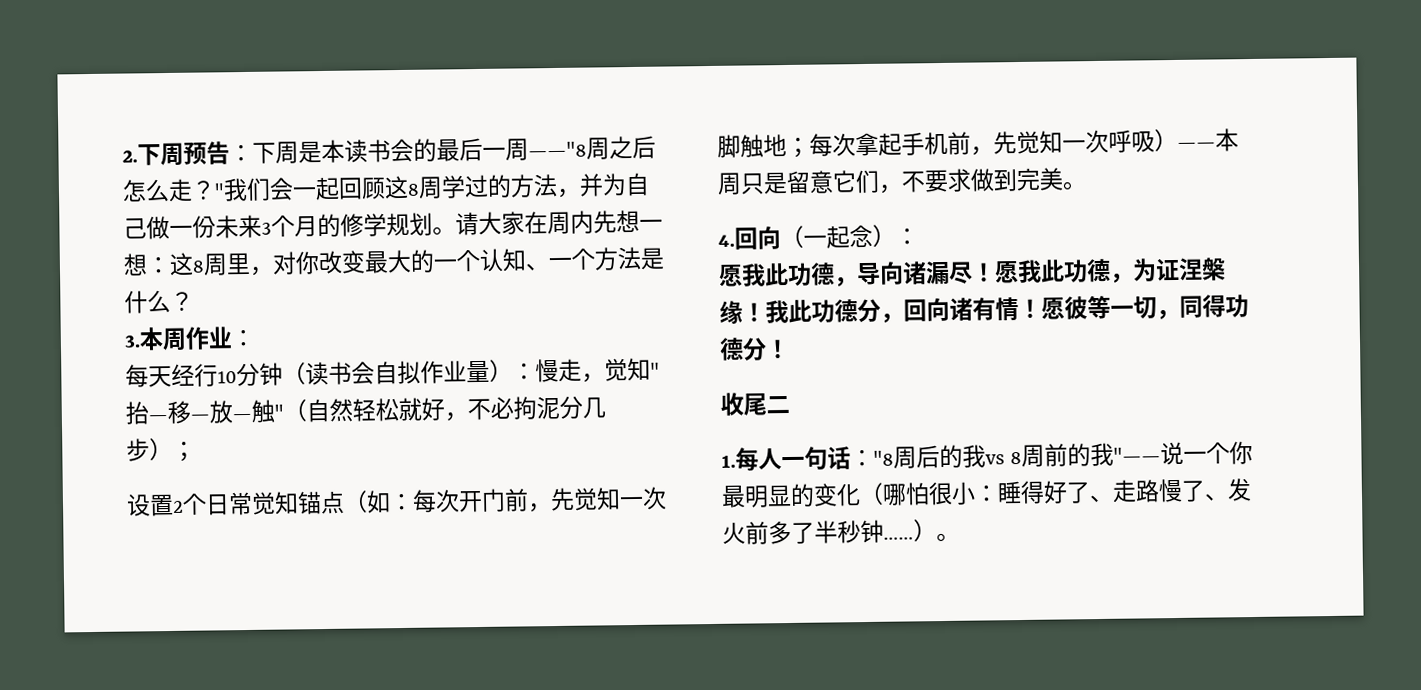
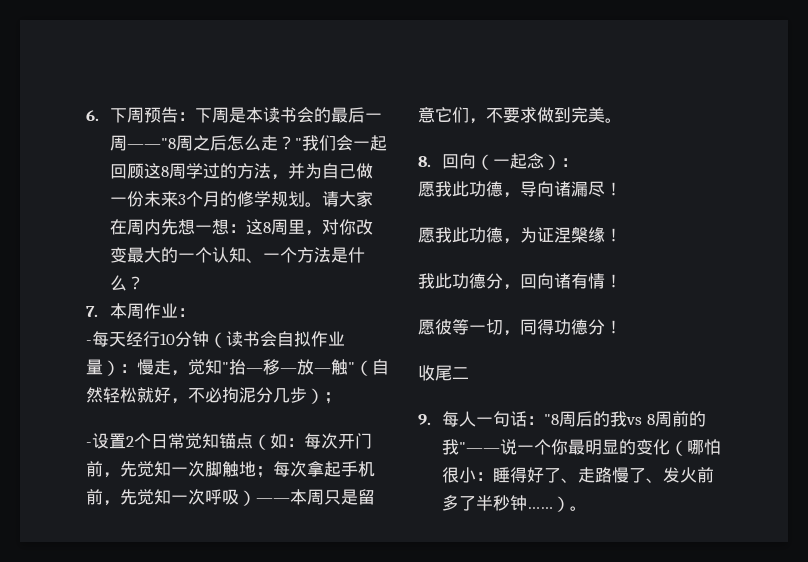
- 2.下周预告：下周是本读书会的最后一周——"8周之后怎么走？
+ 6.下周预告：下周是本读书会的最后一周——"8周之后怎么走？
- 3.本周作业：
+ 7.本周作业：
- 每天经行10分钟（读书会自拟作业量）：慢走，觉知"抬—移—放—触"（自然轻松就好，不必拘泥分几步）；
+ -每天经行10分钟（读书会自拟作业量）：慢走，觉知"抬—移—放—触"（自然轻松就好，不必拘泥分几步）；
- 设置2个日常觉知锚点（如：每次开门前，先觉知一次脚触地；每次拿起手机前，先觉知一次呼吸）——本周只是留意它们，不要求做到完美。
+ -设置2个日常觉知锚点（如：每次开门前，先觉知一次脚触地；每次拿起手机前，先觉知一次呼吸）——本周只是留意它们，不要求做到完美。
- 4.回向（一起念）：
+ 8.回向（一起念）：
- 愿我此功德，导向诸漏尽！愿我此功德，为证涅槃缘！我此功德分，回向诸有情！愿彼等一切，同得功德分！
+ 愿我此功德，导向诸漏尽！
+ 愿我此功德，为证涅槃缘！
+ 我此功德分，回向诸有情！
+ 愿彼等一切，同得功德分！
- 1.每人一句话："8周后的我vs 8周前的我"——说一个你最明显的变化（哪怕很小：睡得好了、走路慢了、发火前多了半秒钟……）。
+ 9.每人一句话："8周后的我vs 8周前的我"——说一个你最明显的变化（哪怕很小：睡得好了、走路慢了、发火前多了半秒钟……）。

